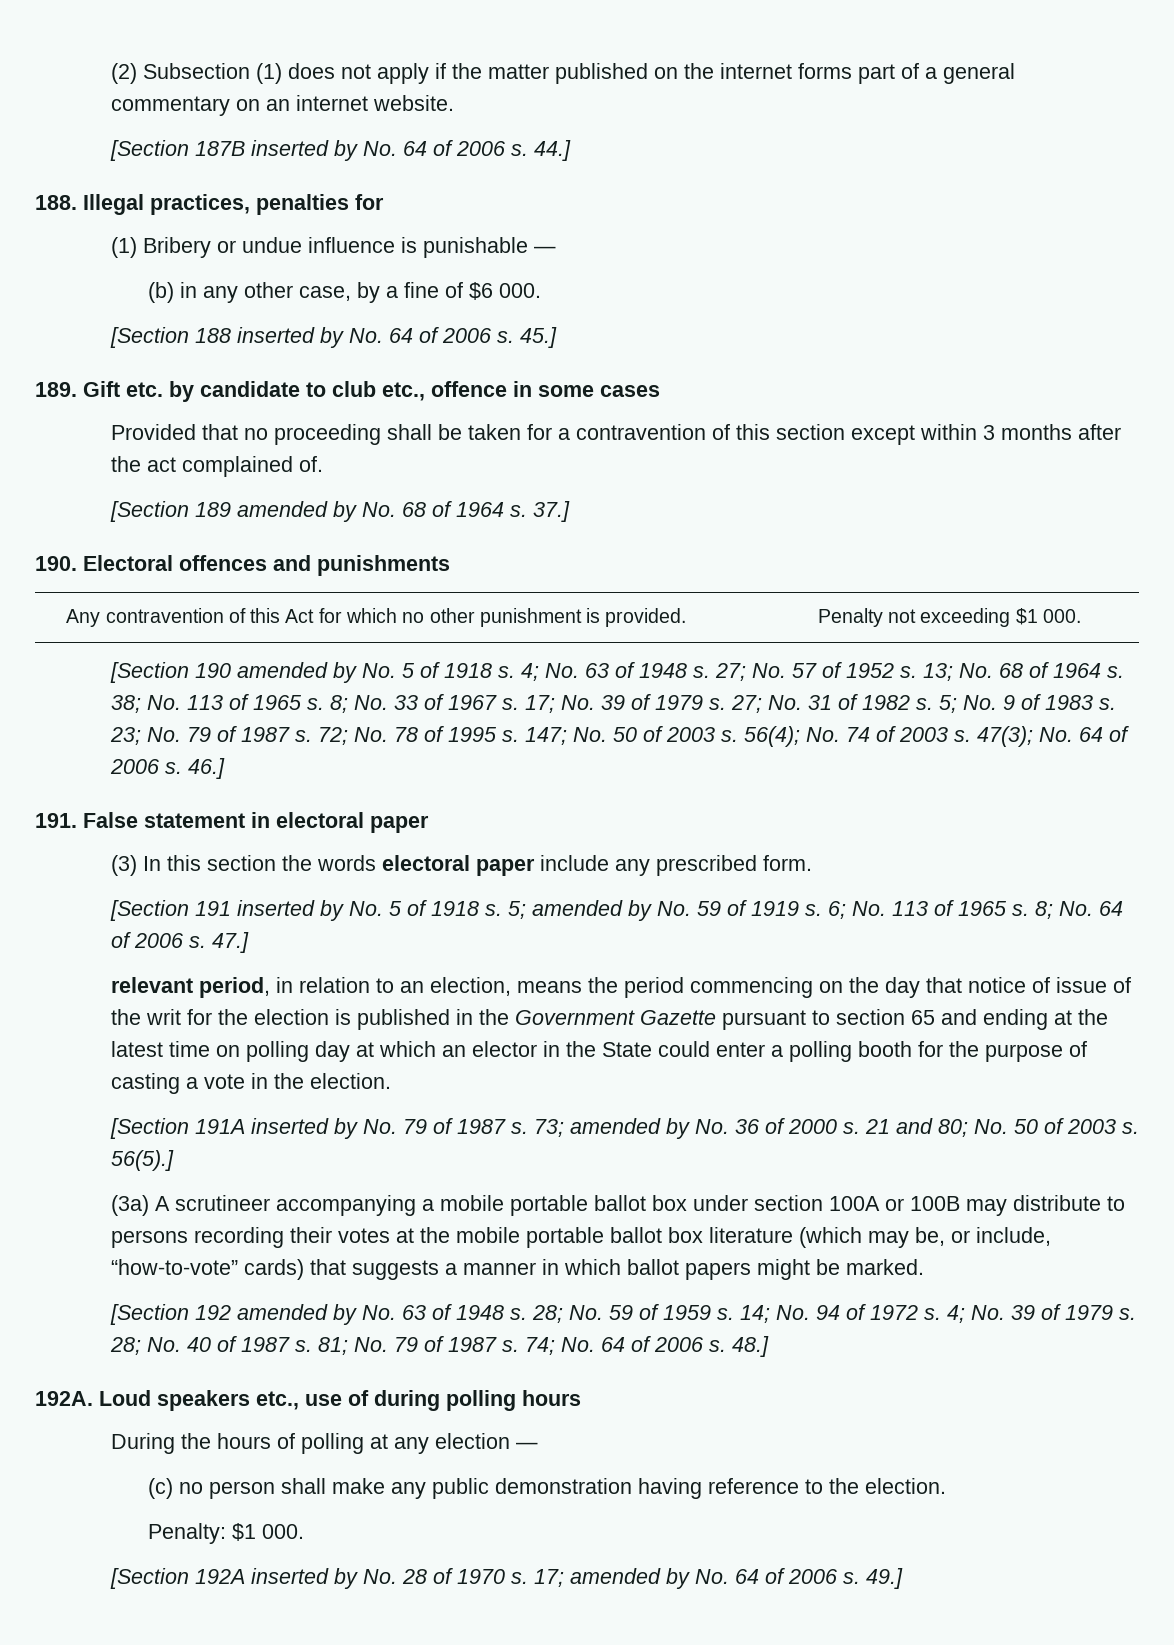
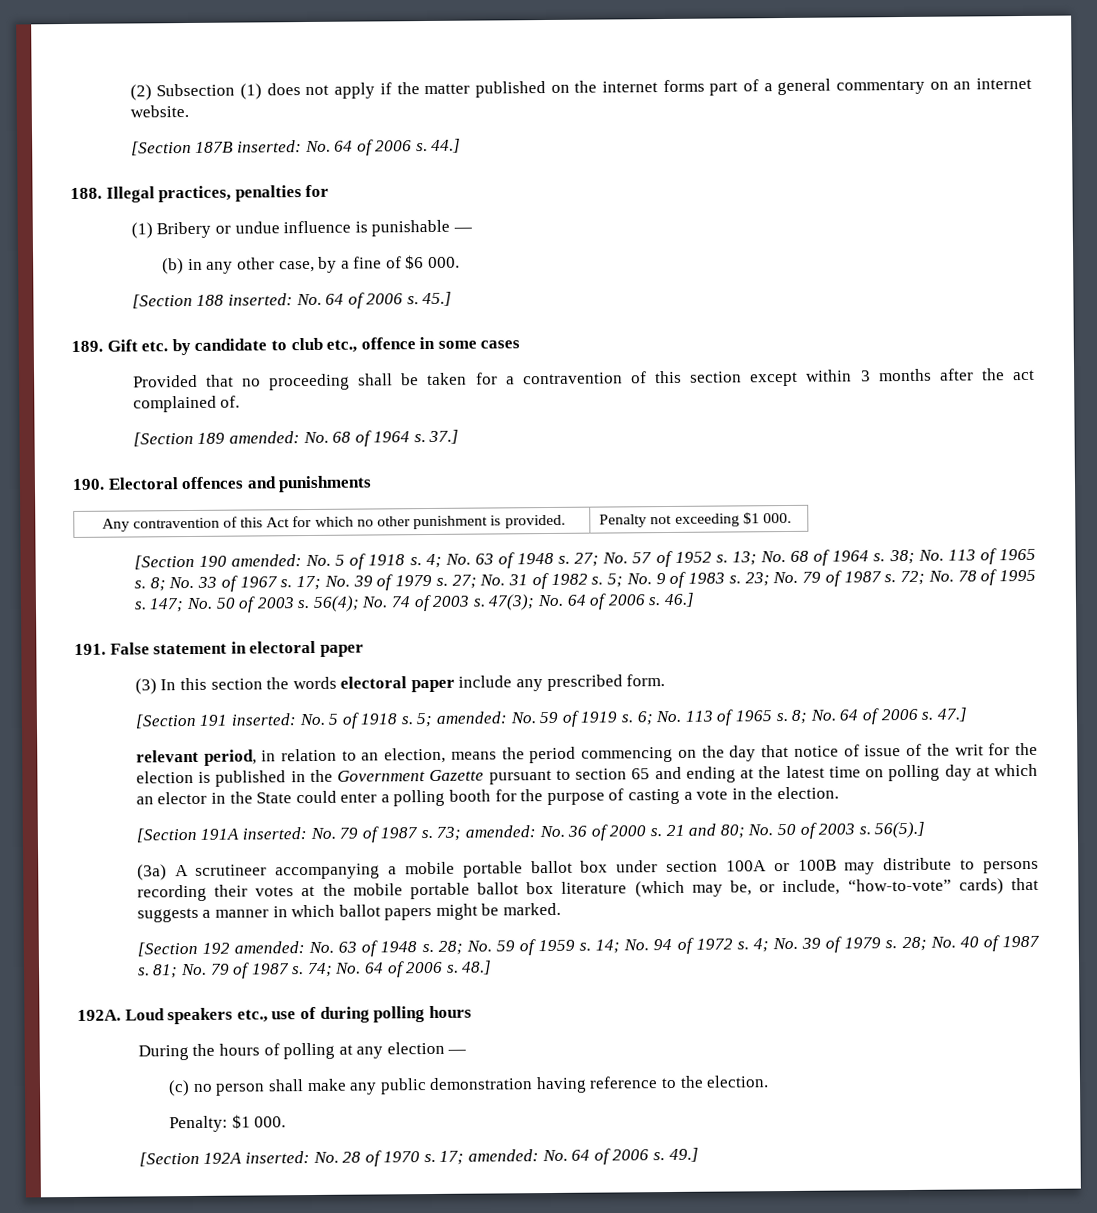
- [Section 187B inserted by No. 64 of 2006 s.
+ [Section 187B inserted: No. 64 of 2006 s.
- [Section 188 inserted by No. 64 of 2006 s.
+ [Section 188 inserted: No. 64 of 2006 s.
- [Section 189 amended by No. 68 of 1964 s.
+ [Section 189 amended: No. 68 of 1964 s.
- [Section 190 amended by No. 5 of 1918 s.
+ [Section 190 amended: No. 5 of 1918 s.
- [Section 191 inserted by No. 5 of 1918 s.
+ [Section 191 inserted: No. 5 of 1918 s.
- 5; amended by No. 59 of 1919 s.
+ 5; amended: No. 59 of 1919 s.
- [Section 191A inserted by No. 79 of 1987 s.
+ [Section 191A inserted: No. 79 of 1987 s.
- 73; amended by No. 36 of 2000 s.
+ 73; amended: No. 36 of 2000 s.
- [Section 192 amended by No. 63 of 1948 s.
+ [Section 192 amended: No. 63 of 1948 s.
- [Section 192A inserted by No. 28 of 1970 s.
+ [Section 192A inserted: No. 28 of 1970 s.
- 17; amended by No. 64 of 2006 s.
+ 17; amended: No. 64 of 2006 s.

